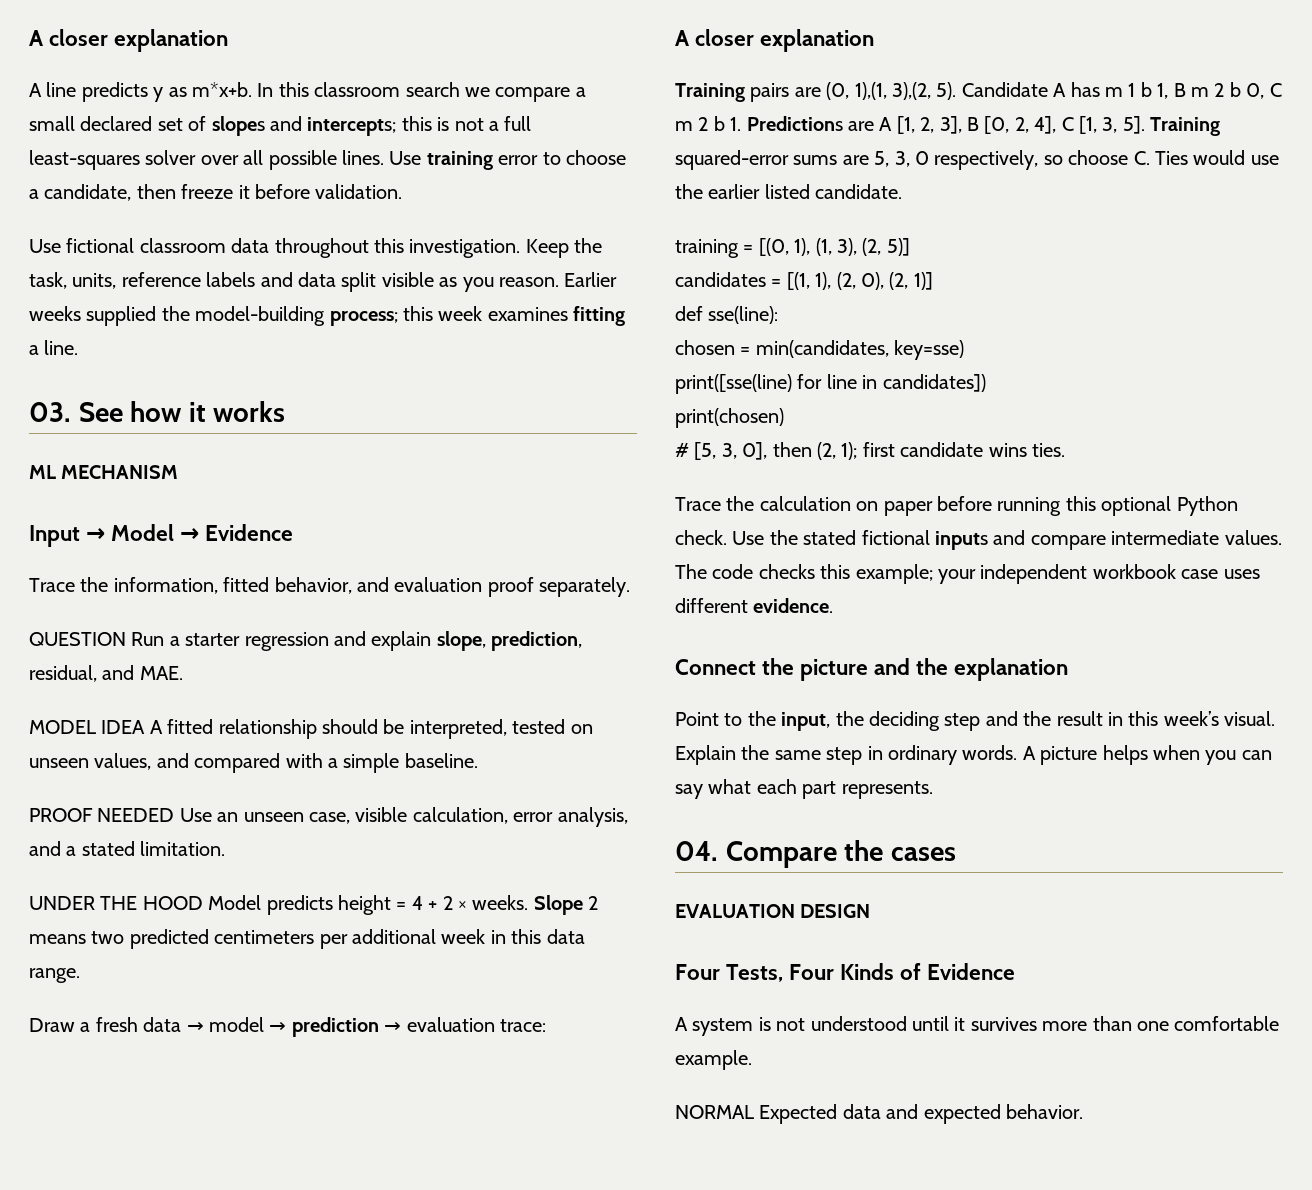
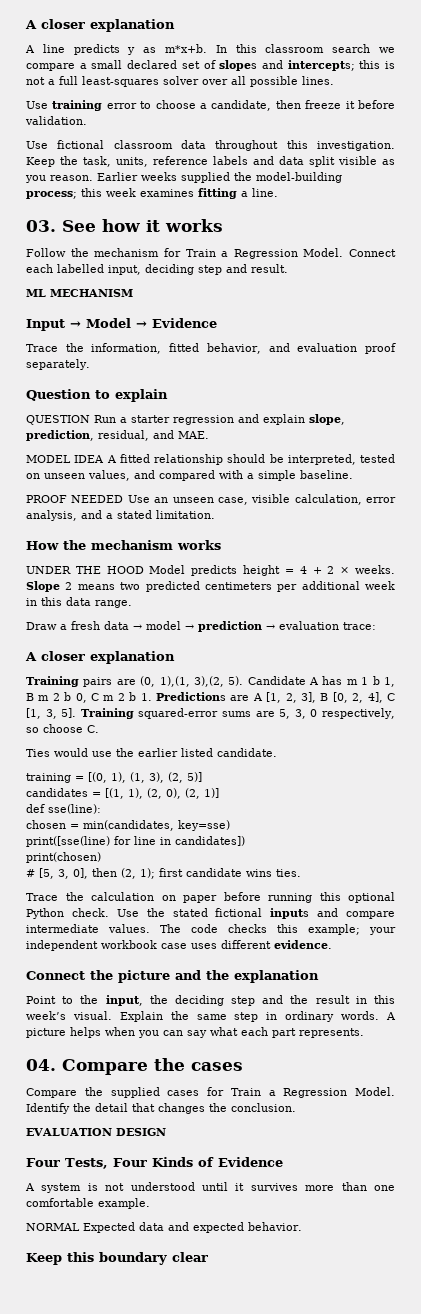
- In this classroom search we compare a small declared set of slopes and intercepts; this is not a full least-squares solver over all possible lines. Use training error to choose a candidate, then freeze it before validation.
+ In this classroom search we compare a small declared set of slopes and intercepts; this is not a full least-squares solver over all possible lines.
+ Use training error to choose a candidate, then freeze it before validation.
+ Follow the mechanism for Train a Regression Model. Connect each labelled input, deciding step and result.
+ Question to explain
+ How the mechanism works
- Training squared-error sums are 5, 3, 0 respectively, so choose C. Ties would use the earlier listed candidate.
+ Training squared-error sums are 5, 3, 0 respectively, so choose C.
+ Ties would use the earlier listed candidate.
+ Compare the supplied cases for Train a Regression Model. Identify the detail that changes the conclusion.
+ Keep this boundary clear

